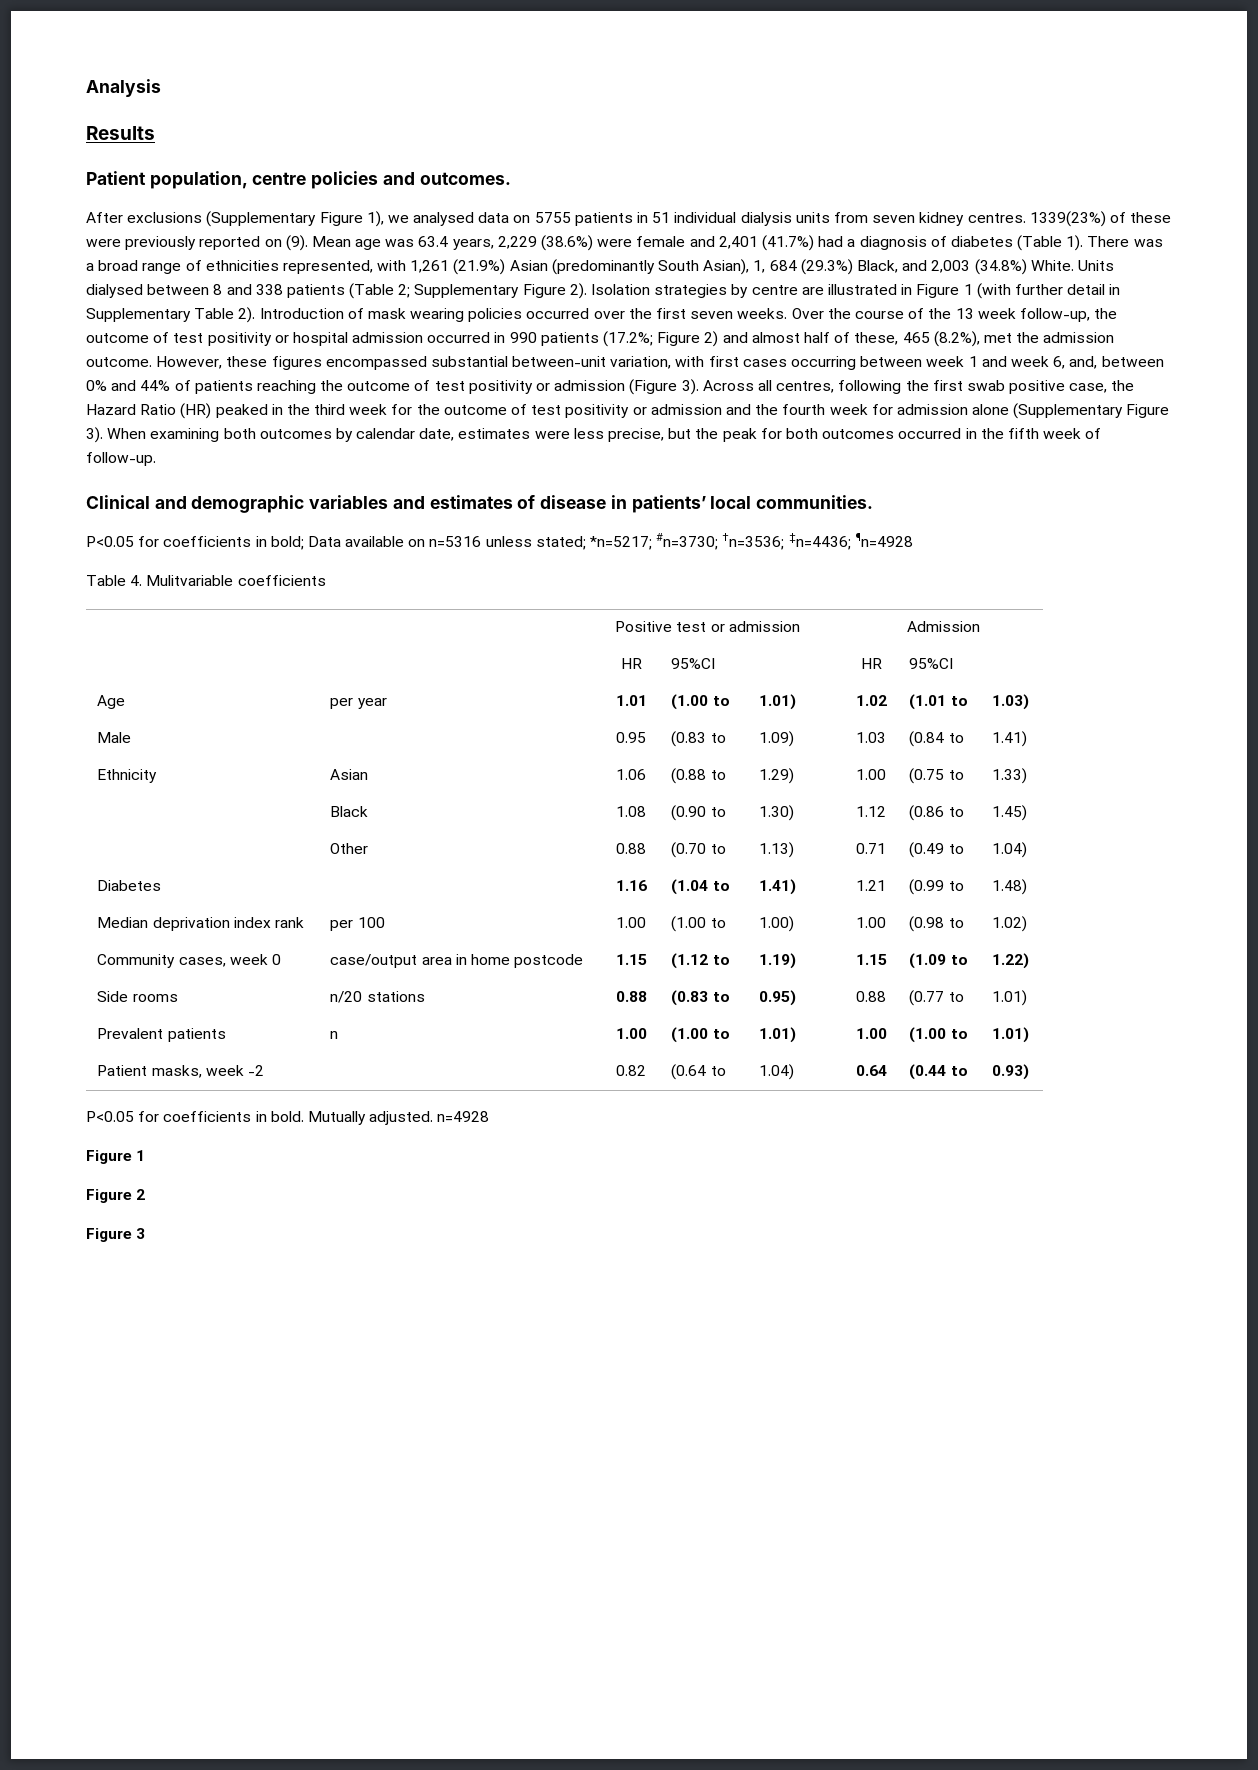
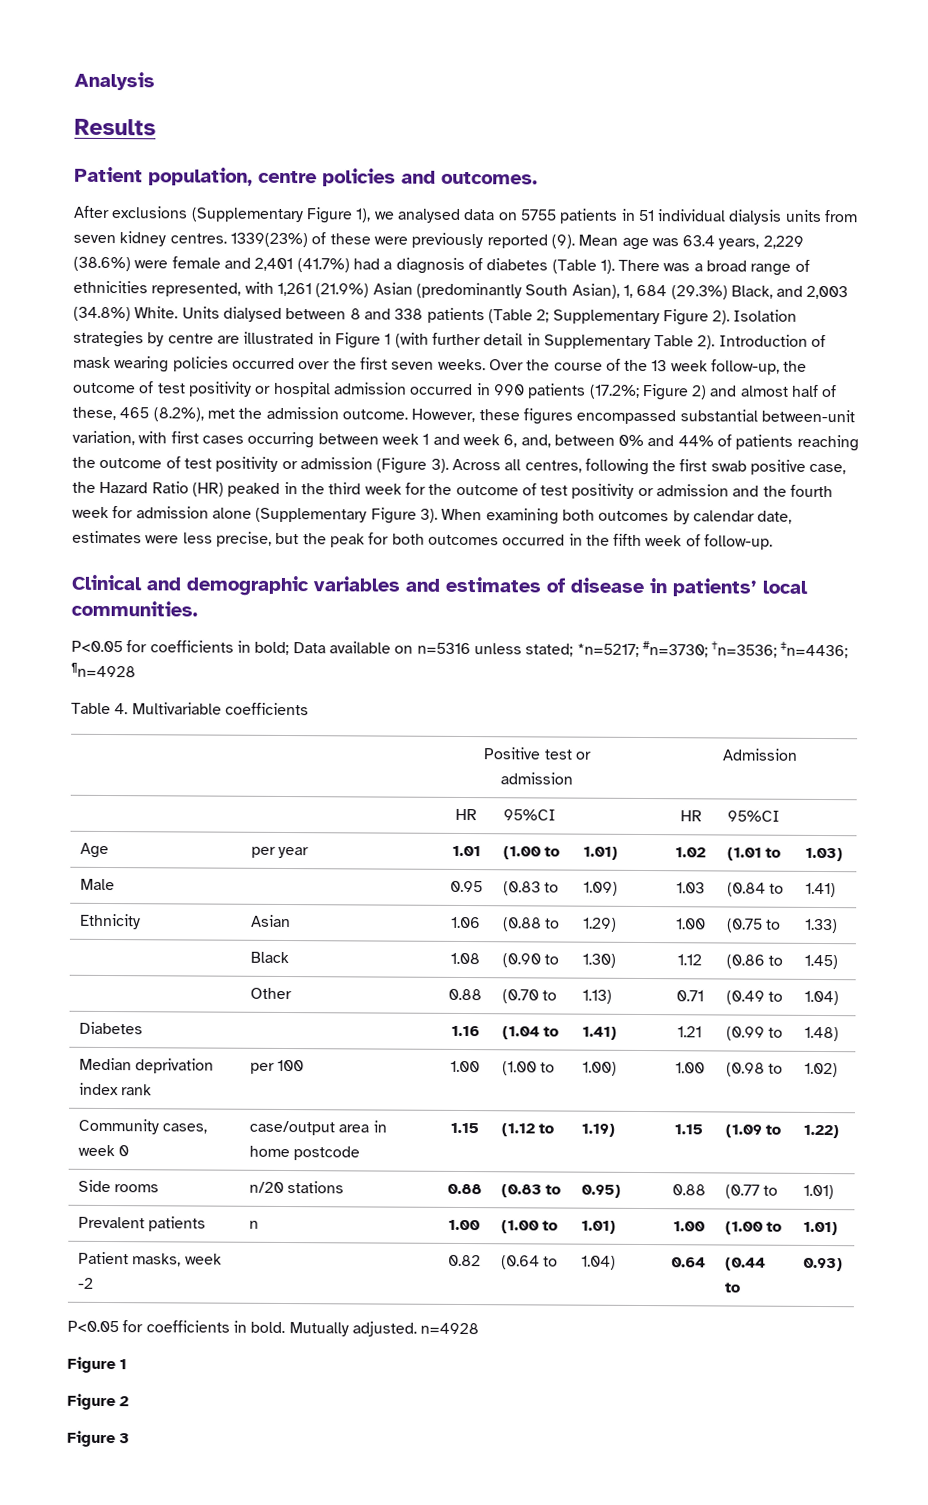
- 1339(23%) of these were previously reported on (9).
+ 1339(23%) of these were previously reported (9).
- Table 4. Mulitvariable coefficients
+ Table 4. Multivariable coefficients

